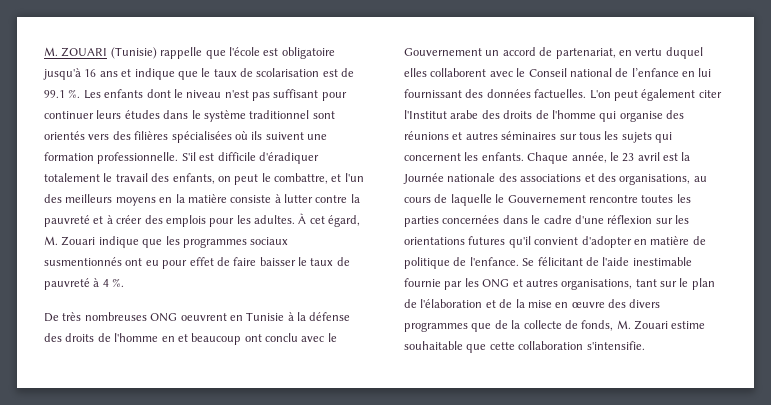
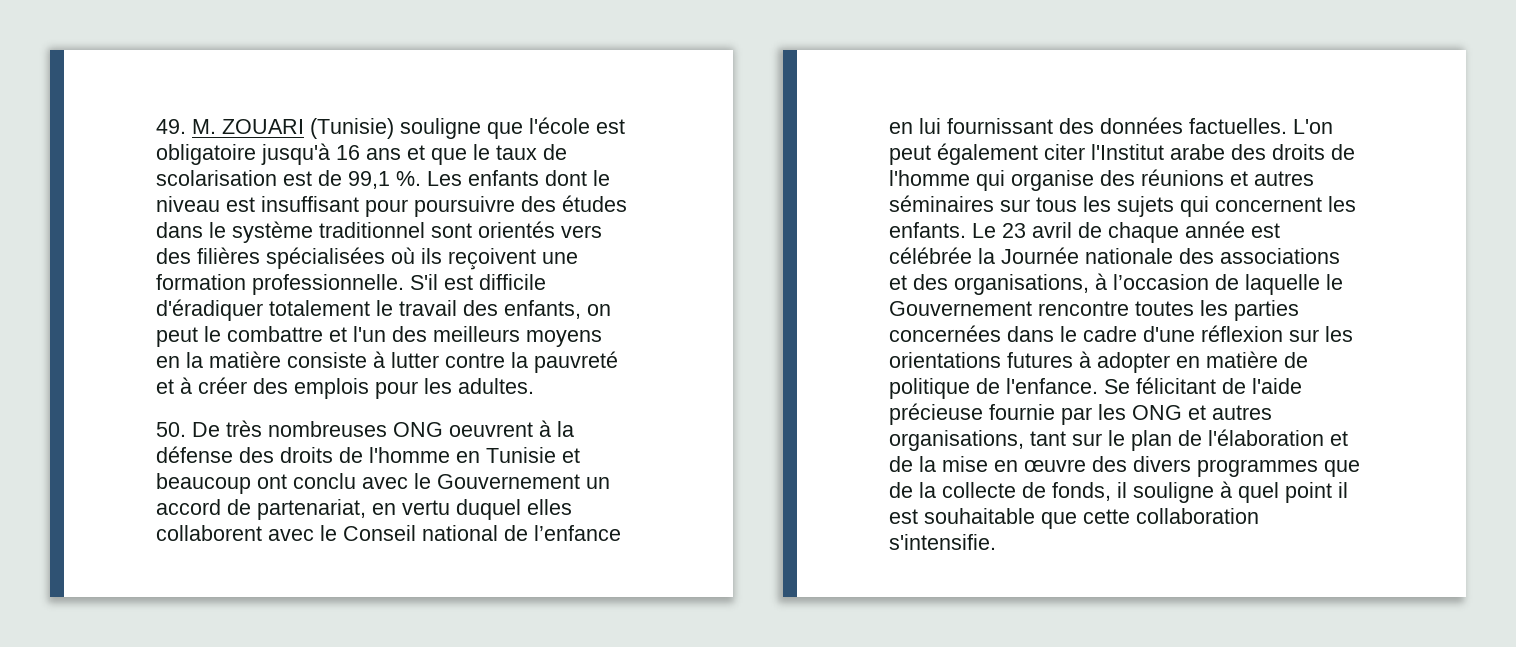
- M. ZOUARI (Tunisie) rappelle que l'école est obligatoire jusqu'à 16 ans et indique que le taux de scolarisation est de 99.1 %.
+ 49. M. ZOUARI (Tunisie) souligne que l'école est obligatoire jusqu'à 16 ans et que le taux de scolarisation est de 99,1 %.
- Les enfants dont le niveau n'est pas suffisant pour continuer leurs études dans le système traditionnel sont orientés vers des filières spécialisées où ils suivent une formation professionnelle.
+ Les enfants dont le niveau est insuffisant pour poursuivre des études dans le système traditionnel sont orientés vers des filières spécialisées où ils reçoivent une formation professionnelle.
- S'il est difficile d'éradiquer totalement le travail des enfants, on peut le combattre, et l'un des meilleurs moyens en la matière consiste à lutter contre la pauvreté et à créer des emplois pour les adultes. À cet égard, M. Zouari indique que les programmes sociaux susmentionnés ont eu pour effet de faire baisser le taux de pauvreté à 4 %.
- De très nombreuses ONG oeuvrent en Tunisie à la défense des droits de l'homme en et beaucoup ont conclu avec le Gouvernement un accord de partenariat, en vertu duquel elles collaborent avec le Conseil national de l’enfance en lui fournissant des données factuelles.
+ S'il est difficile d'éradiquer totalement le travail des enfants, on peut le combattre et l'un des meilleurs moyens en la matière consiste à lutter contre la pauvreté et à créer des emplois pour les adultes.
+ 50. De très nombreuses ONG oeuvrent à la défense des droits de l'homme en Tunisie et beaucoup ont conclu avec le Gouvernement un accord de partenariat, en vertu duquel elles collaborent avec le Conseil national de l’enfance en lui fournissant des données factuelles.
- Chaque année, le 23 avril est la Journée nationale des associations et des organisations, au cours de laquelle le Gouvernement rencontre toutes les parties concernées dans le cadre d'une réflexion sur les orientations futures qu'il convient d'adopter en matière de politique de l'enfance.
+ Le 23 avril de chaque année est célébrée la Journée nationale des associations et des organisations, à l’occasion de laquelle le Gouvernement rencontre toutes les parties concernées dans le cadre d'une réflexion sur les orientations futures à adopter en matière de politique de l'enfance.
- Se félicitant de l'aide inestimable fournie par les ONG et autres organisations, tant sur le plan de l'élaboration et de la mise en œuvre des divers programmes que de la collecte de fonds, M. Zouari estime souhaitable que cette collaboration s'intensifie.
+ Se félicitant de l'aide précieuse fournie par les ONG et autres organisations, tant sur le plan de l'élaboration et de la mise en œuvre des divers programmes que de la collecte de fonds, il souligne à quel point il est souhaitable que cette collaboration s'intensifie.

